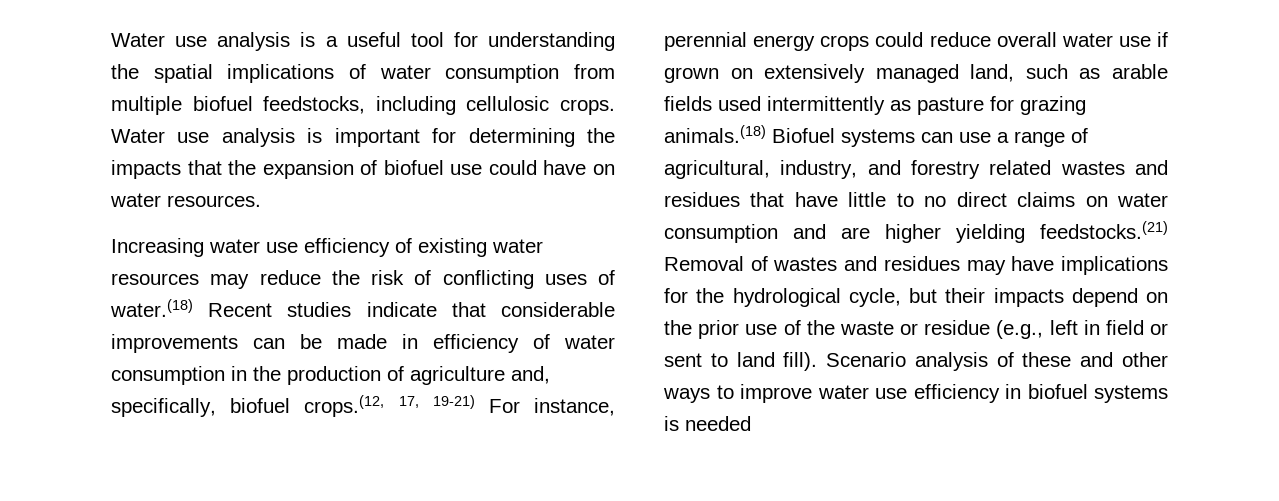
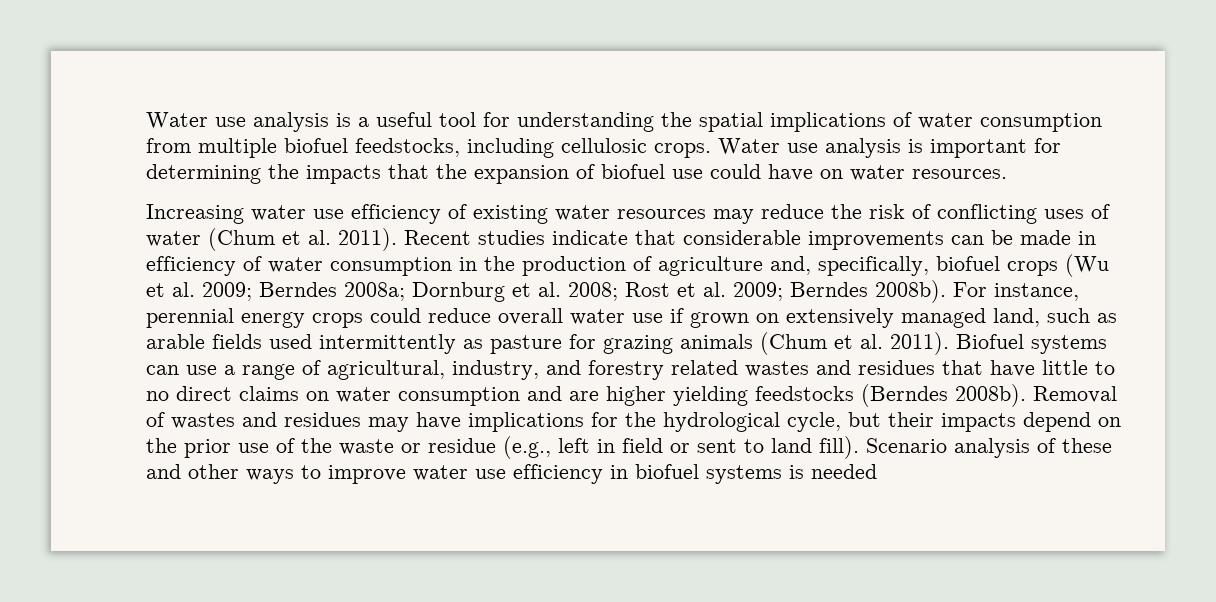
- Increasing water use efficiency of existing water resources may reduce the risk of conflicting uses of water.(18) Recent studies indicate that considerable improvements can be made in efficiency of water consumption in the production of agriculture and, specifically, biofuel crops.(12, 17, 19-21) For instance, perennial energy crops could reduce overall water use if grown on extensively managed land, such as arable fields used intermittently as pasture for grazing animals.(18) Biofuel systems can use a range of agricultural, industry, and forestry related wastes and residues that have little to no direct claims on water consumption and are higher yielding feedstocks.(21) Removal of wastes and residues may have implications for the hydrological cycle, but their impacts depend on the prior use of the waste or residue (e.g., left in field or sent to land fill).
+ Increasing water use efficiency of existing water resources may reduce the risk of conflicting uses of water (Chum et al. 2011). Recent studies indicate that considerable improvements can be made in efficiency of water consumption in the production of agriculture and, specifically, biofuel crops (Wu et al. 2009; Berndes 2008a; Dornburg et al. 2008; Rost et al. 2009; Berndes 2008b). For instance, perennial energy crops could reduce overall water use if grown on extensively managed land, such as arable fields used intermittently as pasture for grazing animals (Chum et al. 2011). Biofuel systems can use a range of agricultural, industry, and forestry related wastes and residues that have little to no direct claims on water consumption and are higher yielding feedstocks (Berndes 2008b). Removal of wastes and residues may have implications for the hydrological cycle, but their impacts depend on the prior use of the waste or residue (e.g., left in field or sent to land fill).

